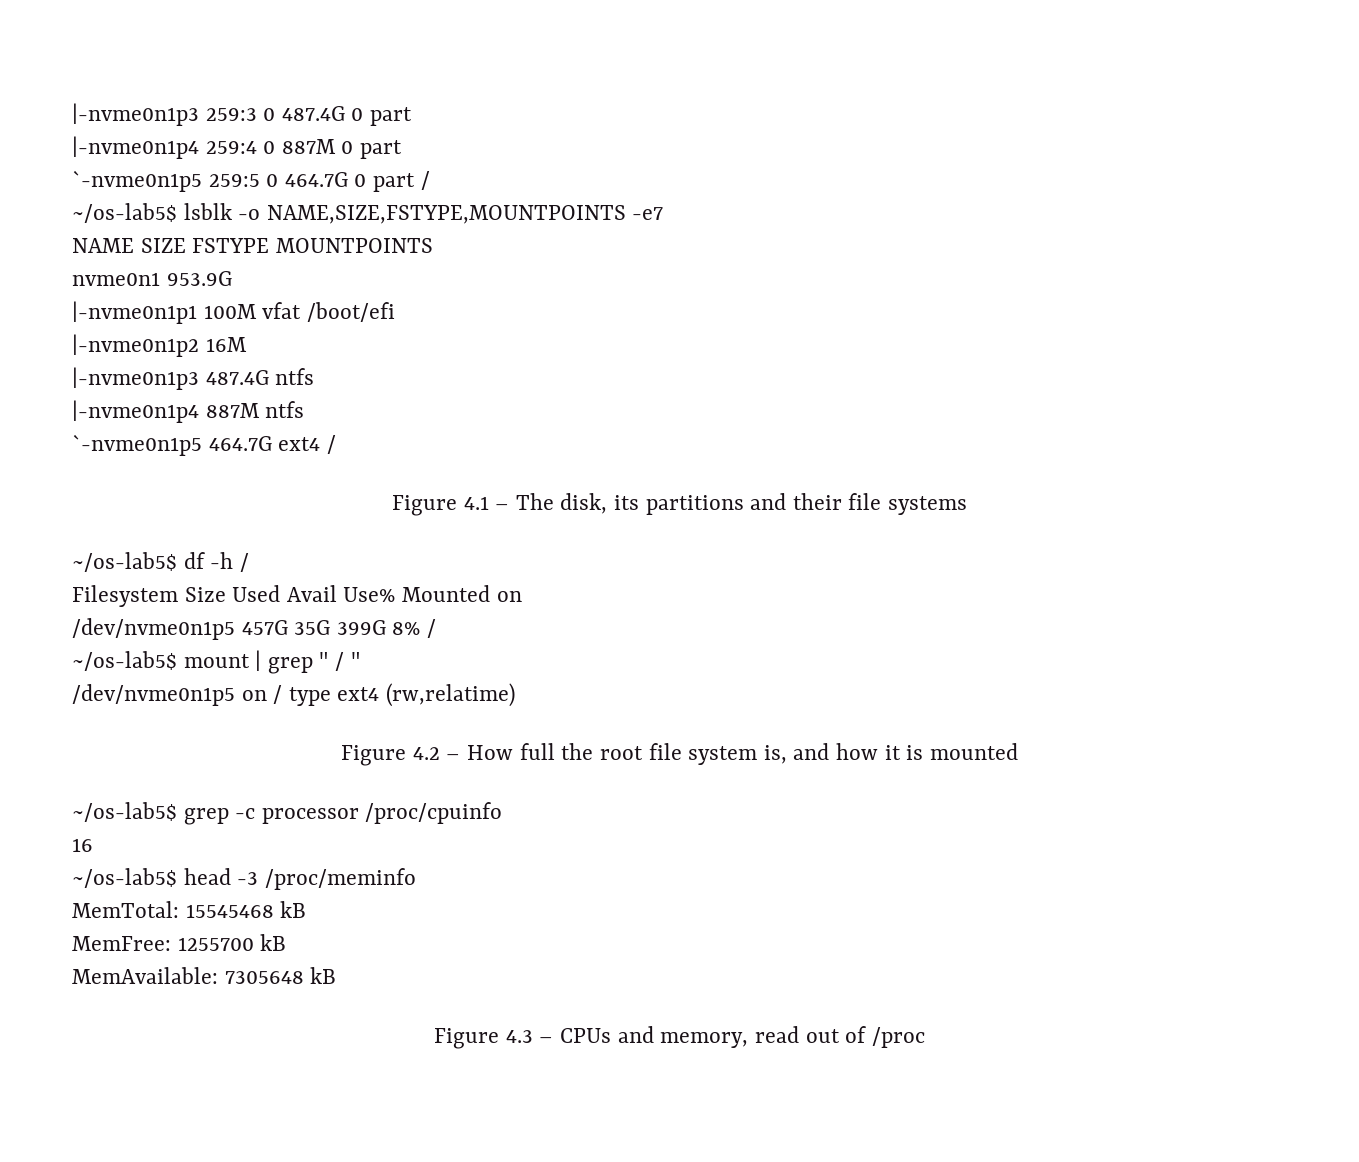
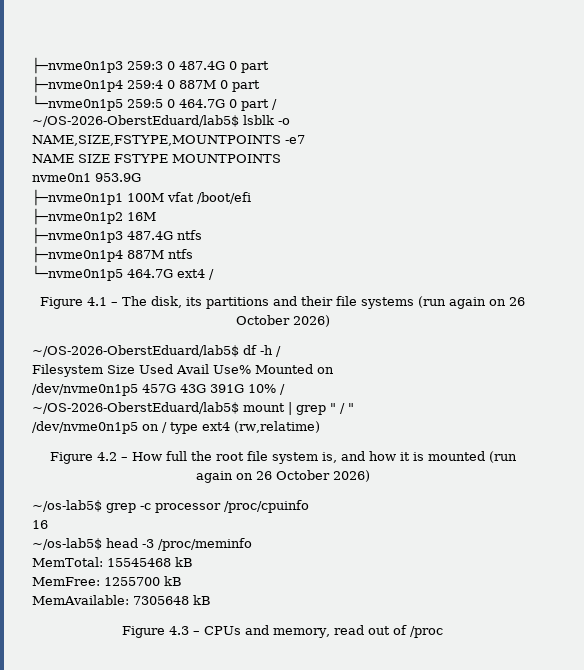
- |-nvme0n1p3 259:3 0 487.4G 0 part
+ ├─nvme0n1p3 259:3 0 487.4G 0 part
- |-nvme0n1p4 259:4 0 887M 0 part
+ ├─nvme0n1p4 259:4 0 887M 0 part
- `-nvme0n1p5 259:5 0 464.7G 0 part /
+ └─nvme0n1p5 259:5 0 464.7G 0 part /
- ~/os-lab5$ lsblk -o NAME,SIZE,FSTYPE,MOUNTPOINTS -e7
+ ~/OS-2026-OberstEduard/lab5$ lsblk -o NAME,SIZE,FSTYPE,MOUNTPOINTS -e7
- |-nvme0n1p1 100M vfat /boot/efi
+ ├─nvme0n1p1 100M vfat /boot/efi
- |-nvme0n1p2 16M
+ ├─nvme0n1p2 16M
- |-nvme0n1p3 487.4G ntfs
+ ├─nvme0n1p3 487.4G ntfs
- |-nvme0n1p4 887M ntfs
+ ├─nvme0n1p4 887M ntfs
- `-nvme0n1p5 464.7G ext4 /
+ └─nvme0n1p5 464.7G ext4 /
- Figure 4.1 – The disk, its partitions and their file systems
- ~/os-lab5$ df -h /
+ Figure 4.1 – The disk, its partitions and their file systems (run again on 26 October 2026)
+ ~/OS-2026-OberstEduard/lab5$ df -h /
- /dev/nvme0n1p5 457G 35G 399G 8% /
- ~/os-lab5$ mount | grep " / "
+ /dev/nvme0n1p5 457G 43G 391G 10% /
+ ~/OS-2026-OberstEduard/lab5$ mount | grep " / "
- Figure 4.2 – How full the root file system is, and how it is mounted
+ Figure 4.2 – How full the root file system is, and how it is mounted (run again on 26 October 2026)

